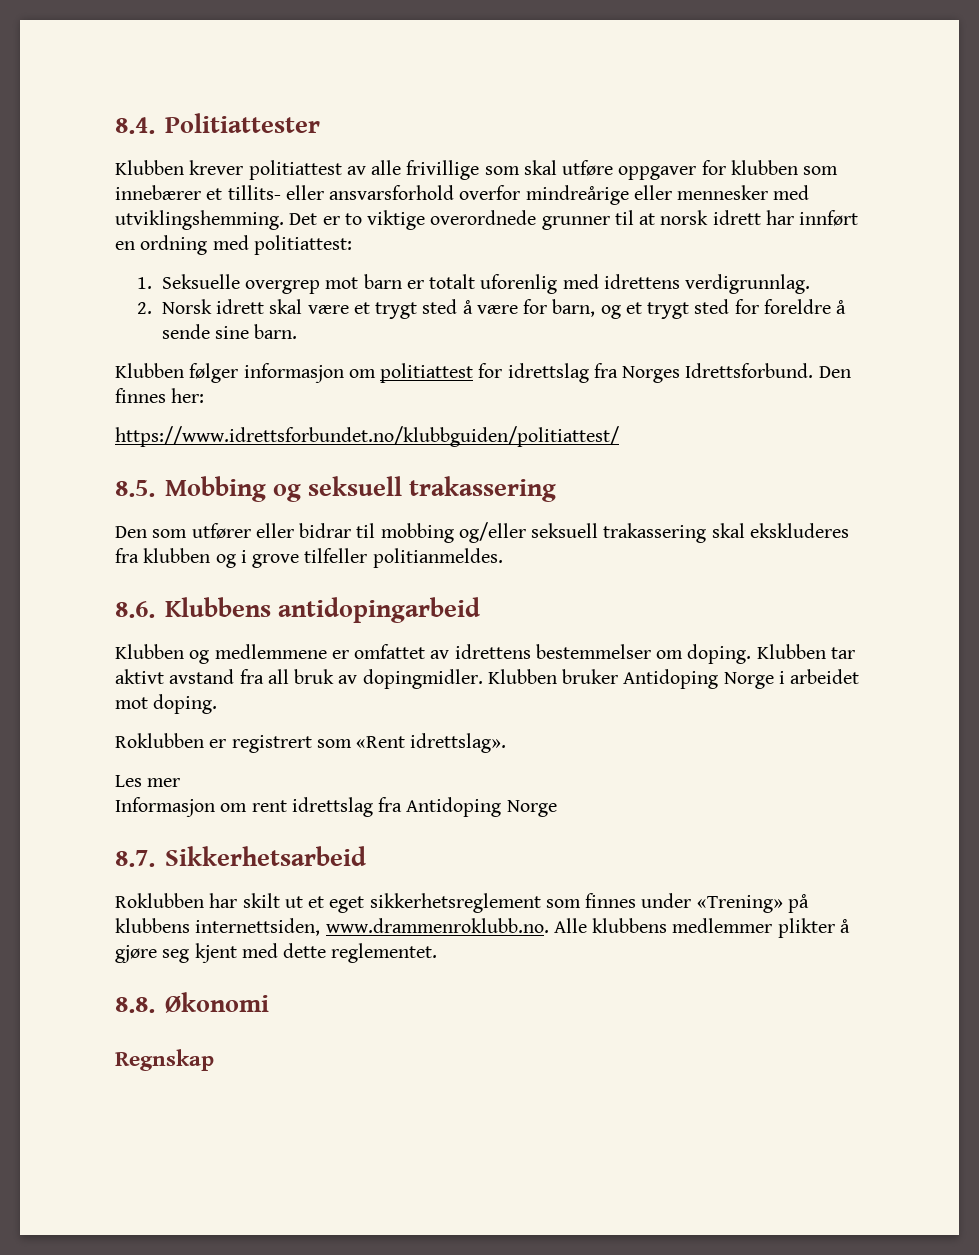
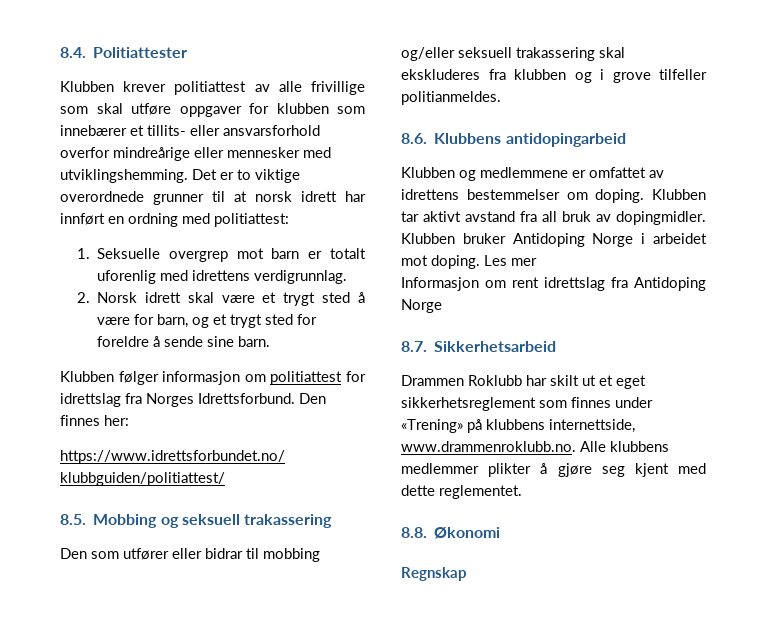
- Klubben bruker Antidoping Norge i arbeidet mot doping.
- Roklubben er registrert som «Rent idrettslag».
- Les mer
+ Klubben bruker Antidoping Norge i arbeidet mot doping. Les mer
- Roklubben har skilt ut et eget sikkerhetsreglement som finnes under «Trening» på klubbens internettsiden, www.drammenroklubb.no. Alle klubbens medlemmer plikter å gjøre seg kjent med dette reglementet.
+ Drammen Roklubb har skilt ut et eget sikkerhetsreglement som finnes under «Trening» på klubbens internettside, www.drammenroklubb.no. Alle klubbens medlemmer plikter å gjøre seg kjent med dette reglementet.

